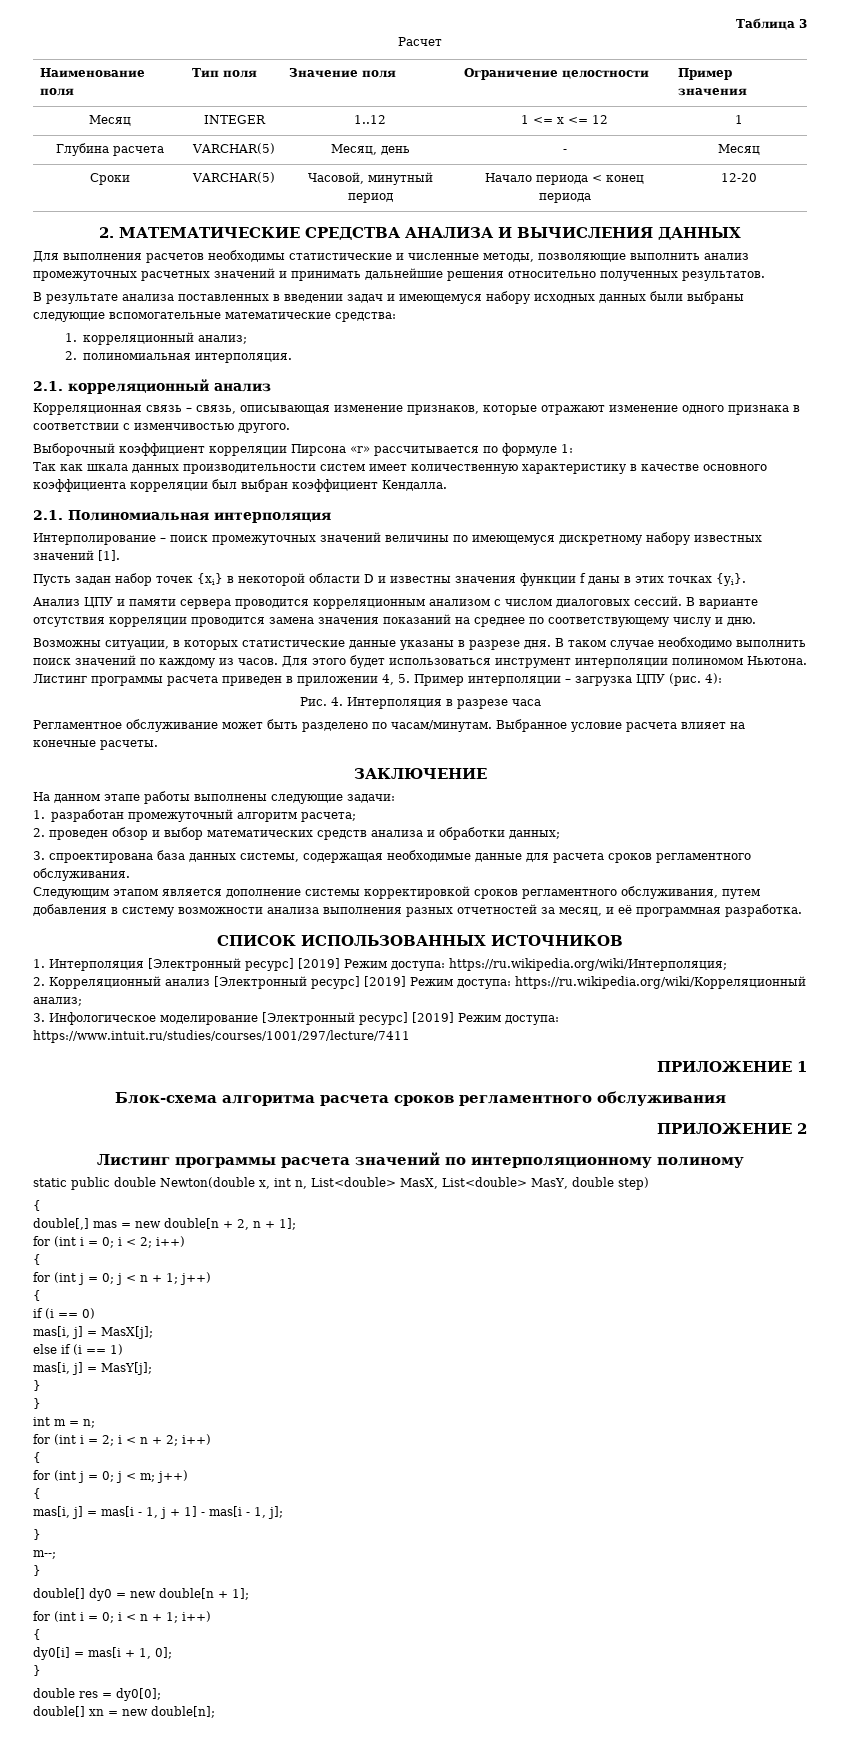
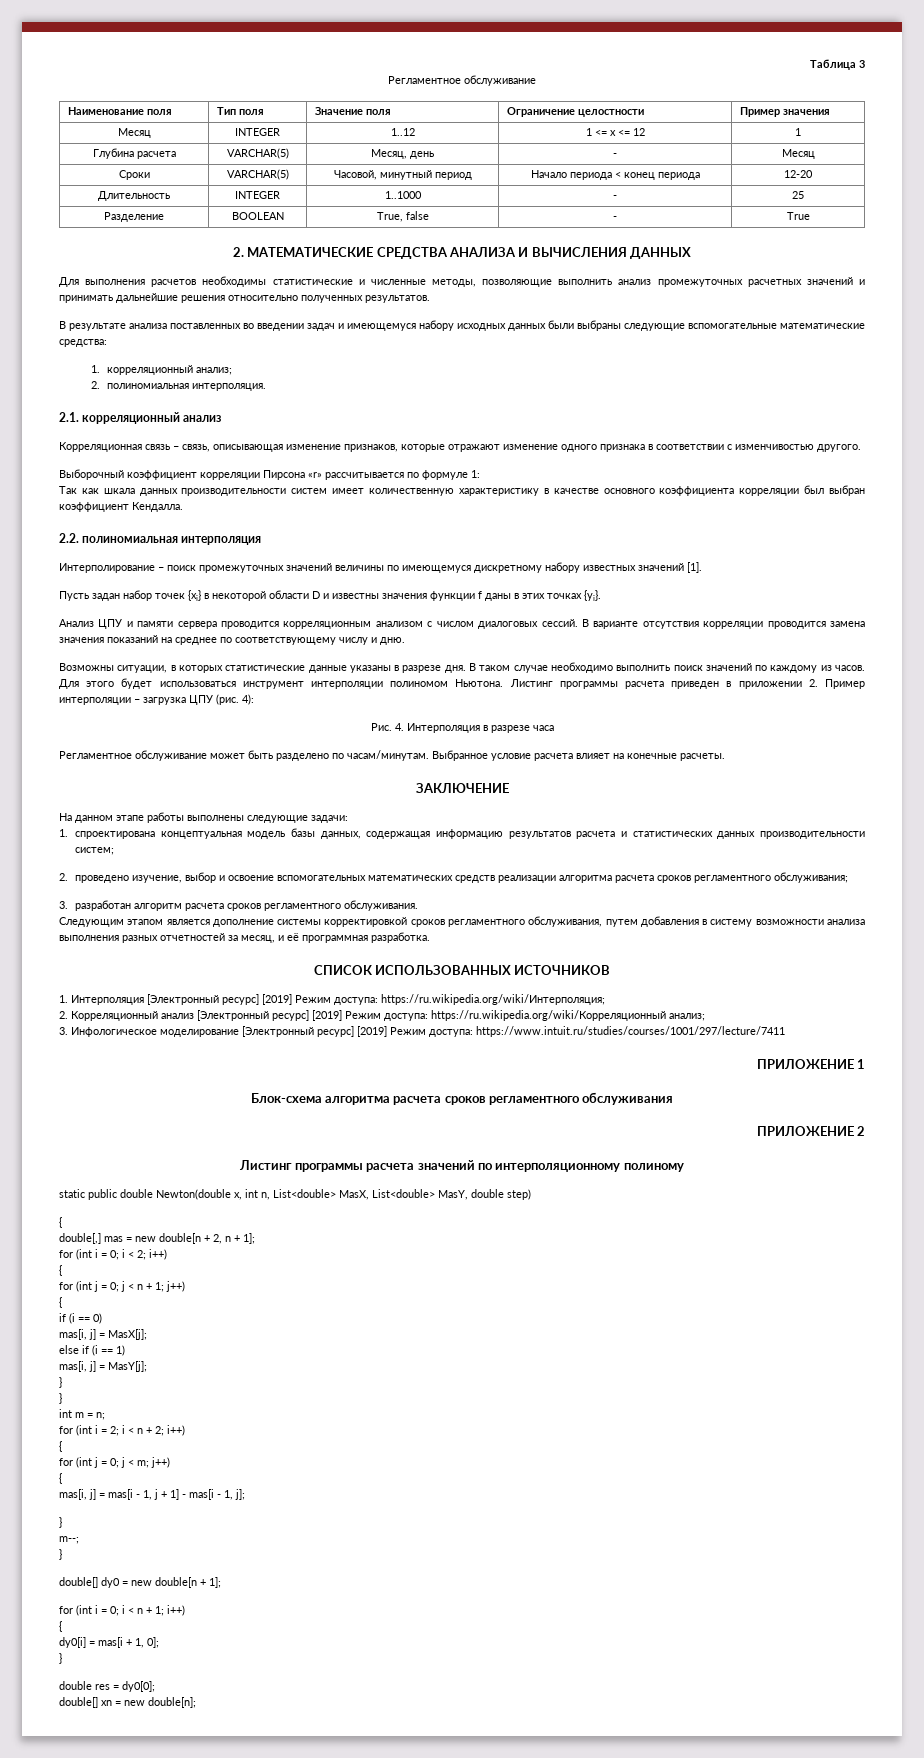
  Таблица 3
- Расчет
+ Регламентное обслуживание
+ Длительность | INTEGER | 1..1000 | - | 25
+ Разделение | BOOLEAN | True, false | - | True
- В результате анализа поставленных в введении задач и имеющемуся набору исходных данных были выбраны следующие вспомогательные математические средства:
+ В результате анализа поставленных во введении задач и имеющемуся набору исходных данных были выбраны следующие вспомогательные математические средства:
- 2.1. Полиномиальная интерполяция
+ 2.2. полиномиальная интерполяция
- Листинг программы расчета приведен в приложении 4, 5. Пример интерполяции – загрузка ЦПУ (рис.
+ Листинг программы расчета приведен в приложении 2. Пример интерполяции – загрузка ЦПУ (рис.
- 1. разработан промежуточный алгоритм расчета;
- 2. проведен обзор и выбор математических средств анализа и обработки данных;
- 3. спроектирована база данных системы, содержащая необходимые данные для расчета сроков регламентного обслуживания.
+ 1. спроектирована концептуальная модель базы данных, содержащая информацию результатов расчета и статистических данных производительности систем;
+ 2. проведено изучение, выбор и освоение вспомогательных математических средств реализации алгоритма расчета сроков регламентного обслуживания;
+ 3. разработан алгоритм расчета сроков регламентного обслуживания.

